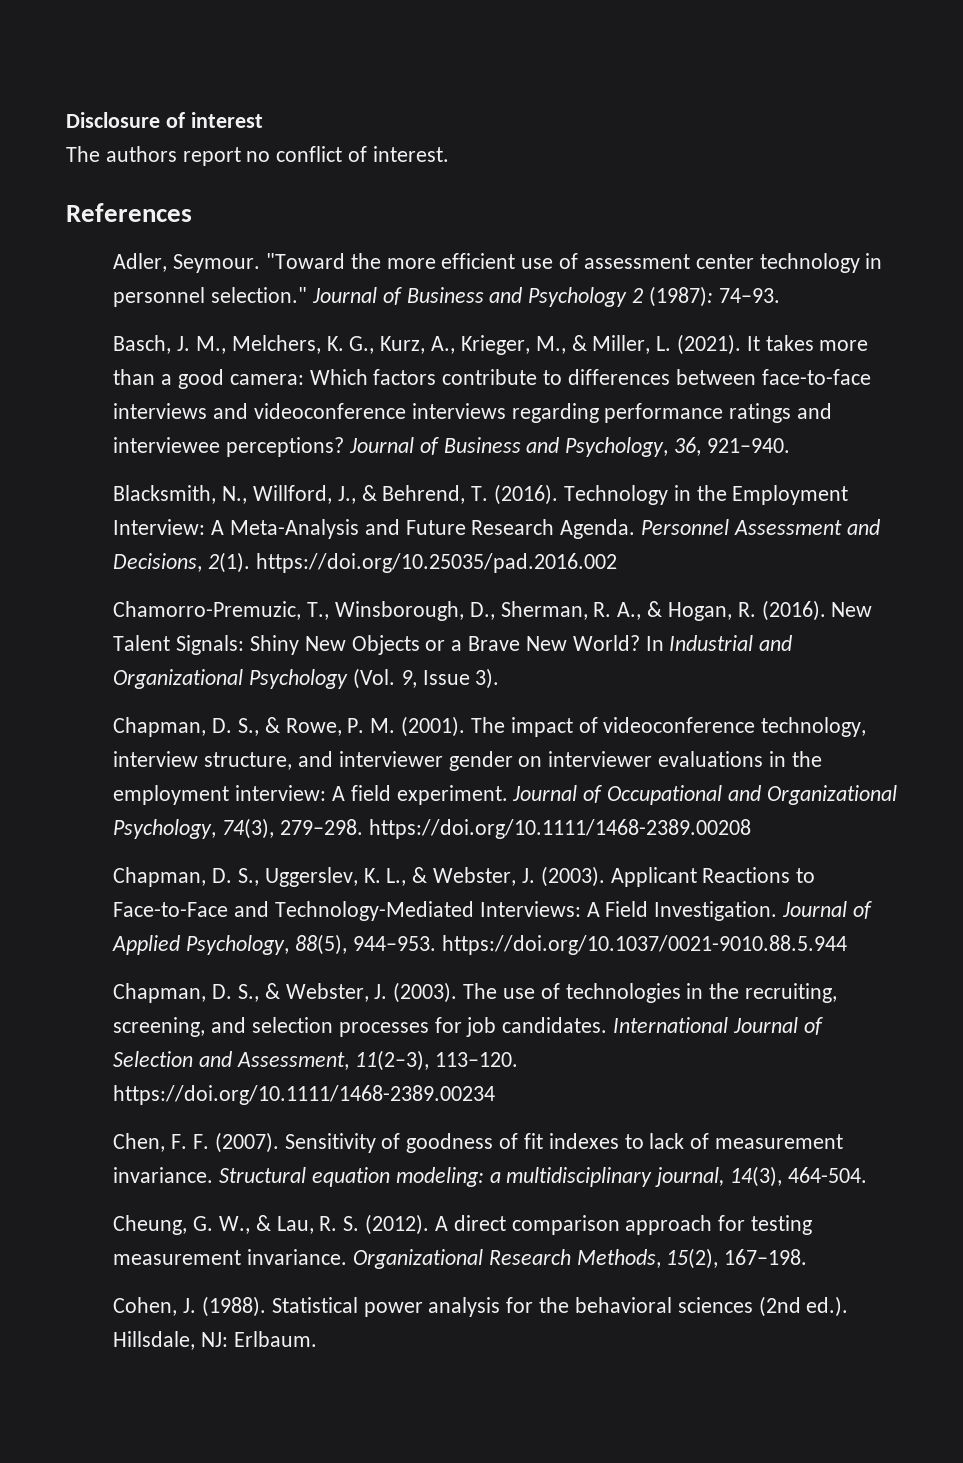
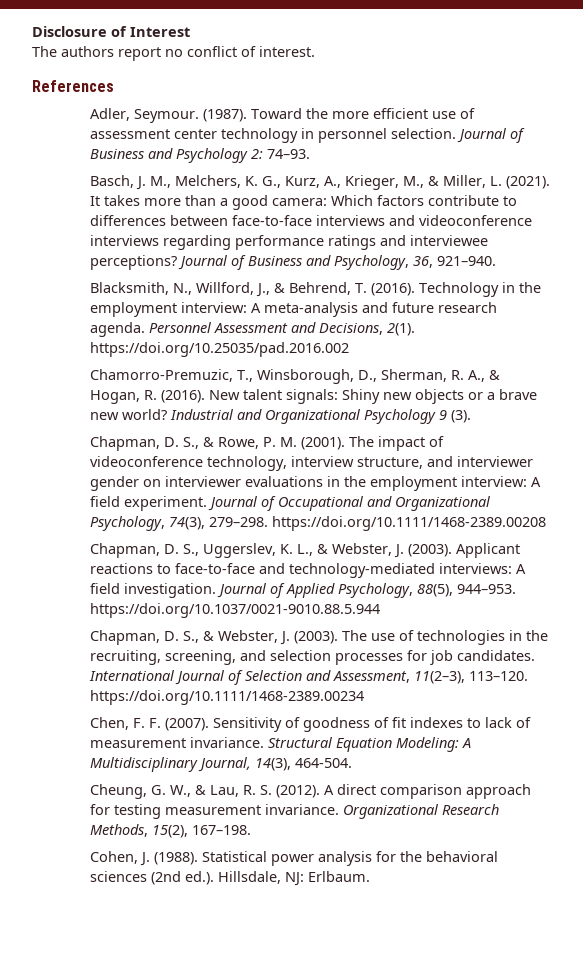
- Disclosure of interest
+ Disclosure of Interest
- "Toward the more efficient use of assessment center technology in personnel selection."
+ (1987). Toward the more efficient use of assessment center technology in personnel selection.
- Journal of Business and Psychology 2 (1987): 74–93.
+ Journal of Business and Psychology 2: 74–93.
- Technology in the Employment Interview: A Meta-Analysis and Future Research Agenda.
+ Technology in the employment interview: A meta-analysis and future research agenda.
- New Talent Signals: Shiny New Objects or a Brave New World? In Industrial and Organizational Psychology (Vol. 9, Issue 3).
+ New talent signals: Shiny new objects or a brave new world? Industrial and Organizational Psychology 9 (3).
- Applicant Reactions to Face-to-Face and Technology-Mediated Interviews: A Field Investigation.
+ Applicant reactions to face-to-face and technology-mediated interviews: A field investigation.
- Structural equation modeling: a multidisciplinary journal, 14(3), 464-504.
+ Structural Equation Modeling: A Multidisciplinary Journal, 14(3), 464-504.

